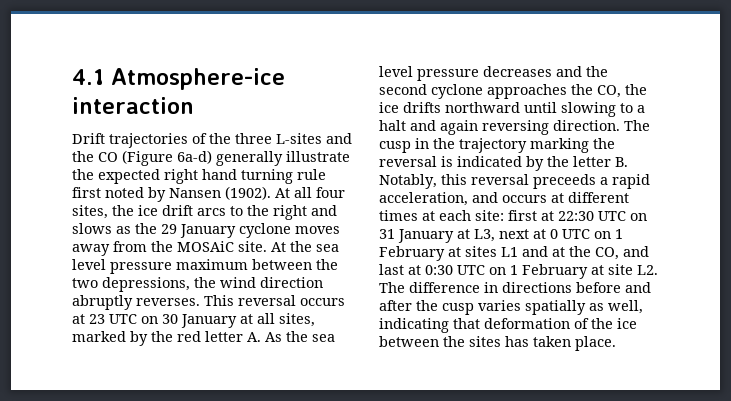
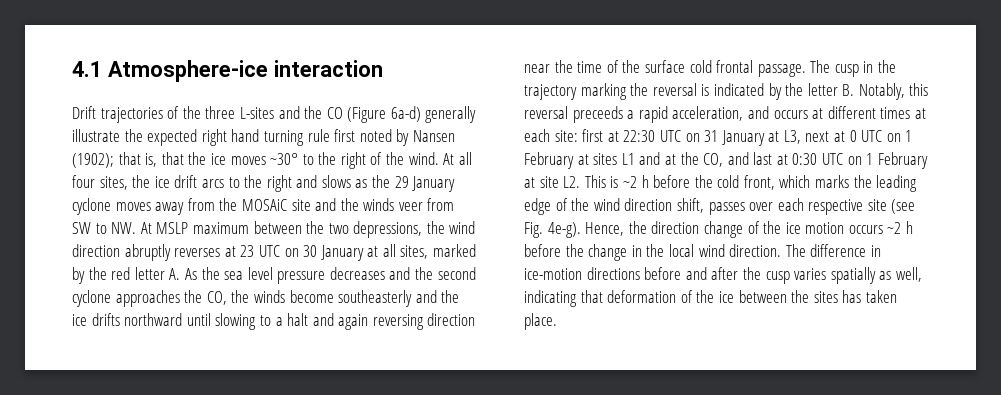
- Drift trajectories of the three L-sites and the CO (Figure 6a-d) generally illustrate the expected right hand turning rule first noted by Nansen (1902).
+ Drift trajectories of the three L-sites and the CO (Figure 6a-d) generally illustrate the expected right hand turning rule first noted by Nansen (1902); that is, that the ice moves ~30° to the right of the wind.
- At all four sites, the ice drift arcs to the right and slows as the 29 January cyclone moves away from the MOSAiC site. At the sea level pressure maximum between the two depressions, the wind direction abruptly reverses. This reversal occurs at 23 UTC on 30 January at all sites, marked by the red letter A. As the sea level pressure decreases and the second cyclone approaches the CO, the ice drifts northward until slowing to a halt and again reversing direction.
+ At all four sites, the ice drift arcs to the right and slows as the 29 January cyclone moves away from the MOSAiC site and the winds veer from SW to NW. At MSLP maximum between the two depressions, the wind direction abruptly reverses at 23 UTC on 30 January at all sites, marked by the red letter A. As the sea level pressure decreases and the second cyclone approaches the CO, the winds become southeasterly and the ice drifts northward until slowing to a halt and again reversing direction near the time of the surface cold frontal passage.
- first at 22:30 UTC on 31 January at L3, next at 0 UTC on 1 February at sites L1 and at the CO, and last at 0:30 UTC on 1 February at site L2. The difference in directions before and after the cusp varies spatially as well, indicating that deformation of the ice between the sites has taken place.
+ first at 22:30 UTC on 31 January at L3, next at 0 UTC on 1 February at sites L1 and at the CO, and last at 0:30 UTC on 1 February at site L2. This is ~2 h before the cold front, which marks the leading edge of the wind direction shift, passes over each respective site (see Fig. 4e-g). Hence, the direction change of the ice motion occurs ~2 h before the change in the local wind direction. The difference in ice-motion directions before and after the cusp varies spatially as well, indicating that deformation of the ice between the sites has taken place.

